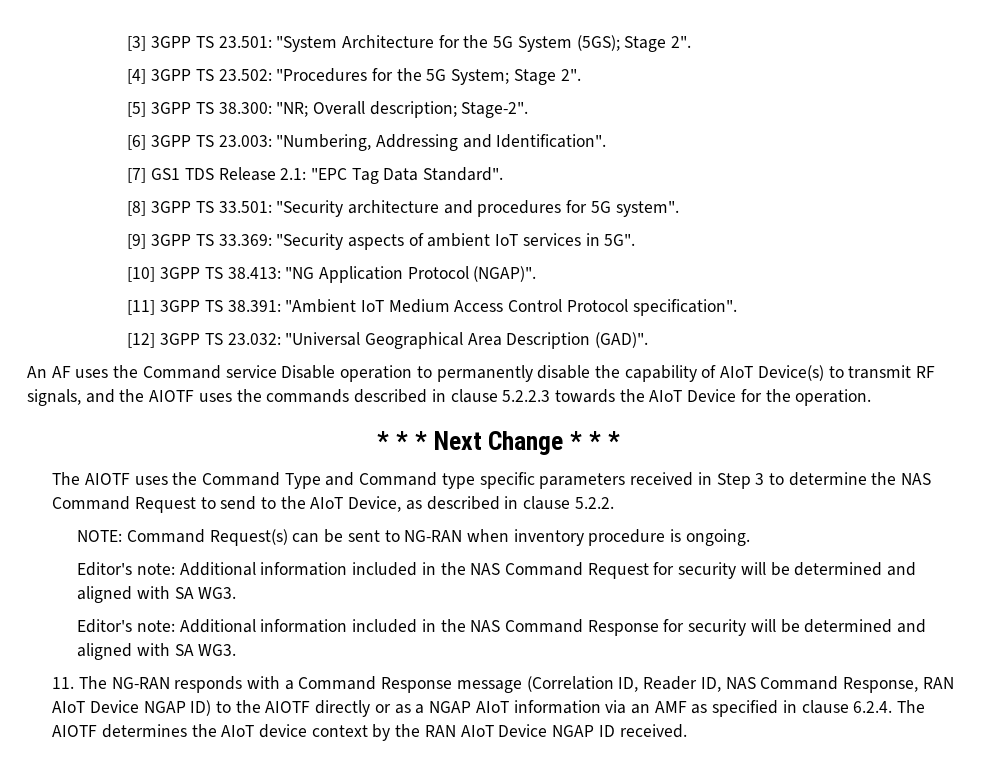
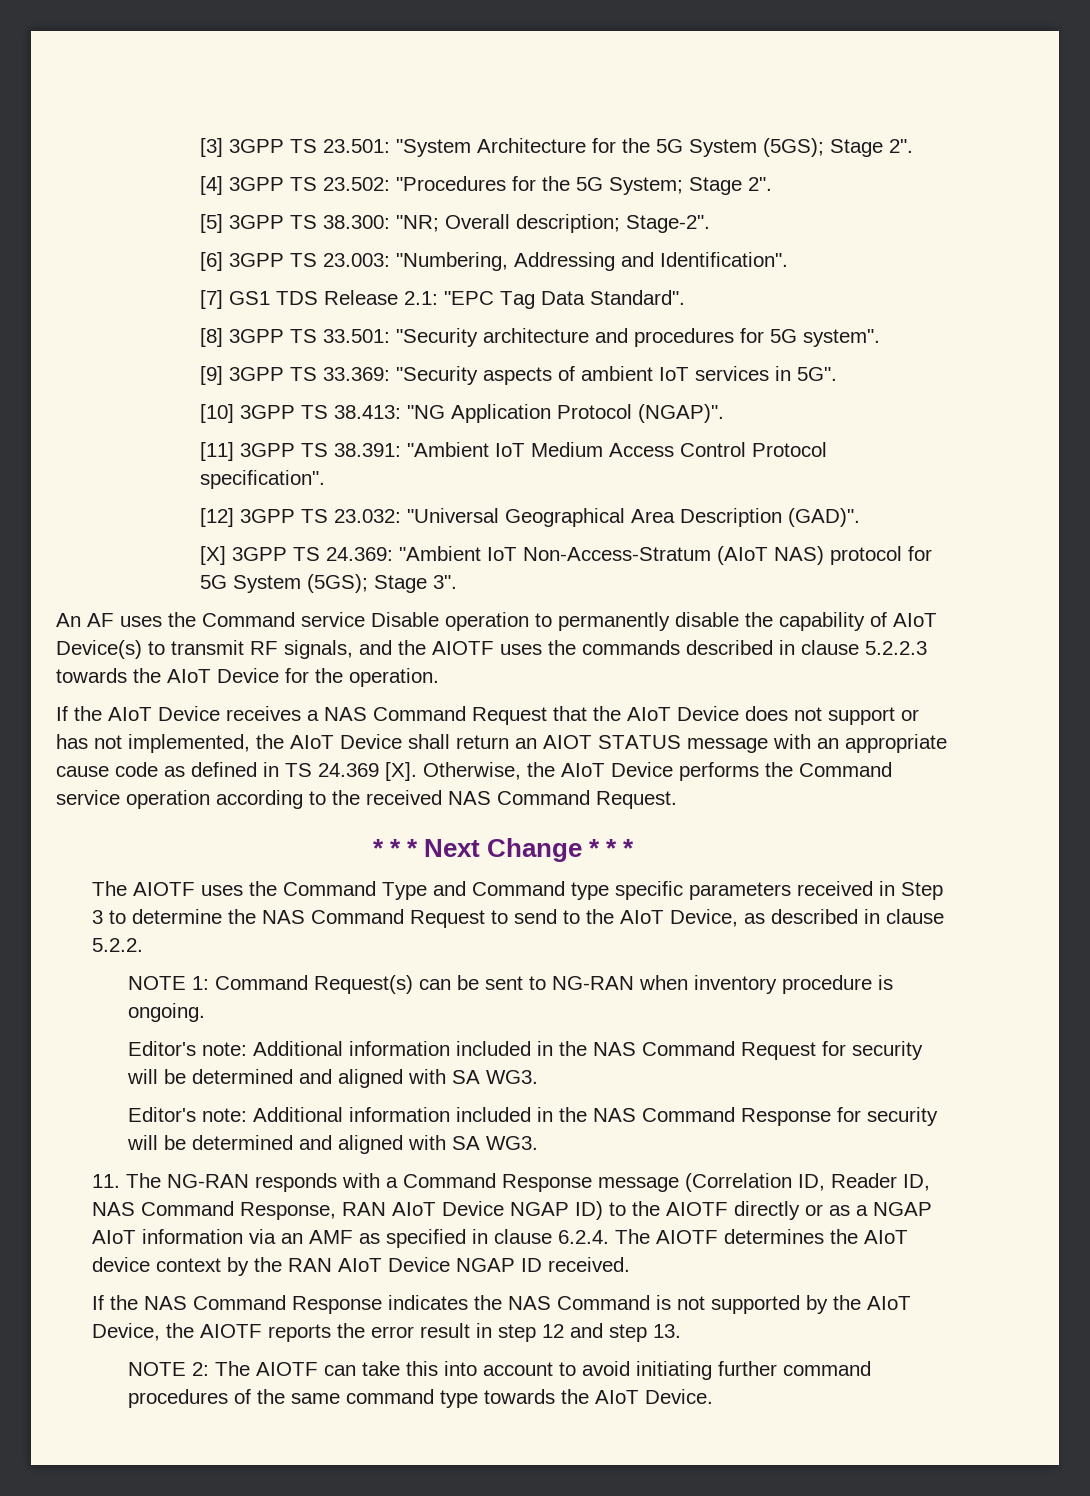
+ [X] 3GPP TS 24.369: "Ambient IoT Non-Access-Stratum (AIoT NAS) protocol for 5G System (5GS); Stage 3".
+ If the AIoT Device receives a NAS Command Request that the AIoT Device does not support or has not implemented, the AIoT Device shall return an AIOT STATUS message with an appropriate cause code as defined in TS 24.369 [X]. Otherwise, the AIoT Device performs the Command service operation according to the received NAS Command Request.
- NOTE: Command Request(s) can be sent to NG-RAN when inventory procedure is ongoing.
+ NOTE 1: Command Request(s) can be sent to NG-RAN when inventory procedure is ongoing.
+ If the NAS Command Response indicates the NAS Command is not supported by the AIoT Device, the AIOTF reports the error result in step 12 and step 13.
+ NOTE 2: The AIOTF can take this into account to avoid initiating further command procedures of the same command type towards the AIoT Device.

